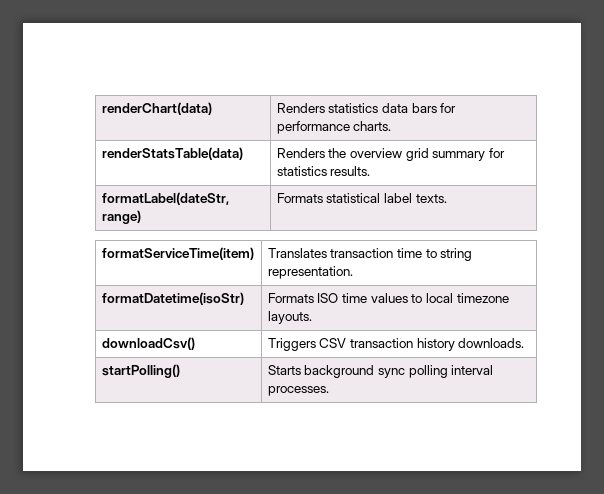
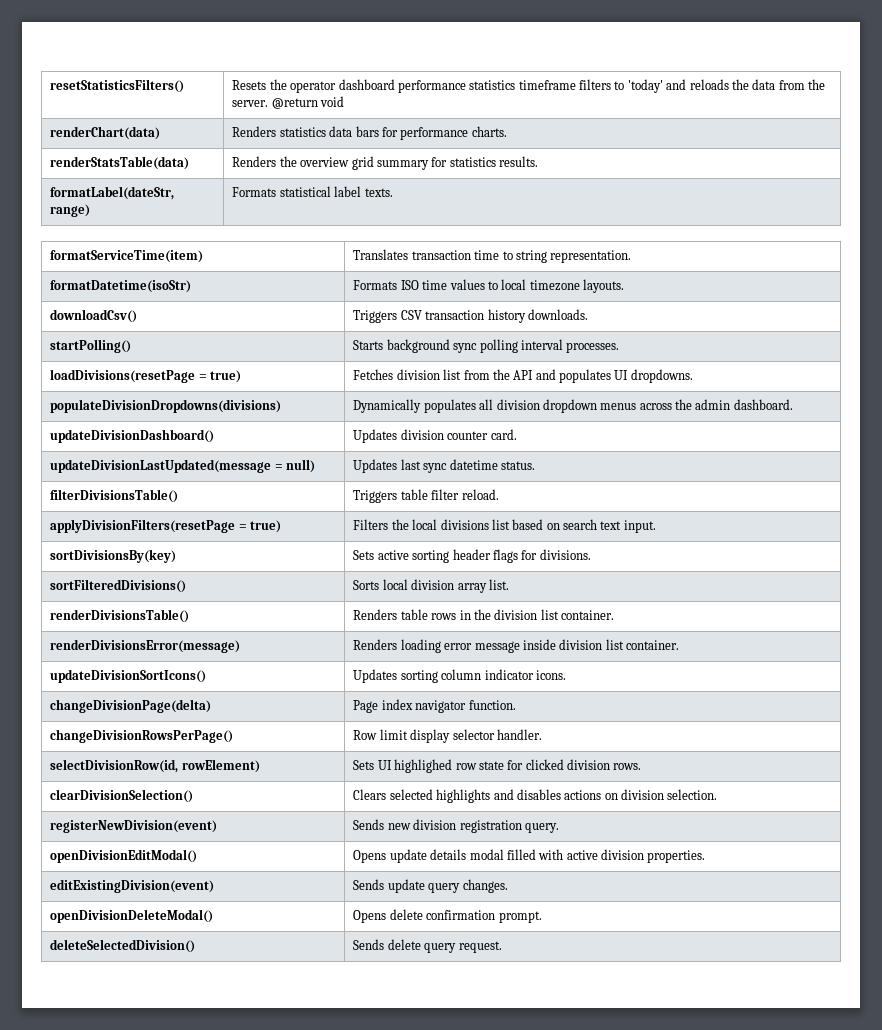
+ resetStatisticsFilters() | Resets the operator dashboard performance statistics timeframe filters to 'today' and reloads the data from the server. @return void
+ loadDivisions(resetPage = true) | Fetches division list from the API and populates UI dropdowns.
+ populateDivisionDropdowns(divisions) | Dynamically populates all division dropdown menus across the admin dashboard.
+ updateDivisionDashboard() | Updates division counter card.
+ updateDivisionLastUpdated(message = null) | Updates last sync datetime status.
+ filterDivisionsTable() | Triggers table filter reload.
+ applyDivisionFilters(resetPage = true) | Filters the local divisions list based on search text input.
+ sortDivisionsBy(key) | Sets active sorting header flags for divisions.
+ sortFilteredDivisions() | Sorts local division array list.
+ renderDivisionsTable() | Renders table rows in the division list container.
+ renderDivisionsError(message) | Renders loading error message inside division list container.
+ updateDivisionSortIcons() | Updates sorting column indicator icons.
+ changeDivisionPage(delta) | Page index navigator function.
+ changeDivisionRowsPerPage() | Row limit display selector handler.
+ selectDivisionRow(id, rowElement) | Sets UI highlighed row state for clicked division rows.
+ clearDivisionSelection() | Clears selected highlights and disables actions on division selection.
+ registerNewDivision(event) | Sends new division registration query.
+ openDivisionEditModal() | Opens update details modal filled with active division properties.
+ editExistingDivision(event) | Sends update query changes.
+ openDivisionDeleteModal() | Opens delete confirmation prompt.
+ deleteSelectedDivision() | Sends delete query request.

